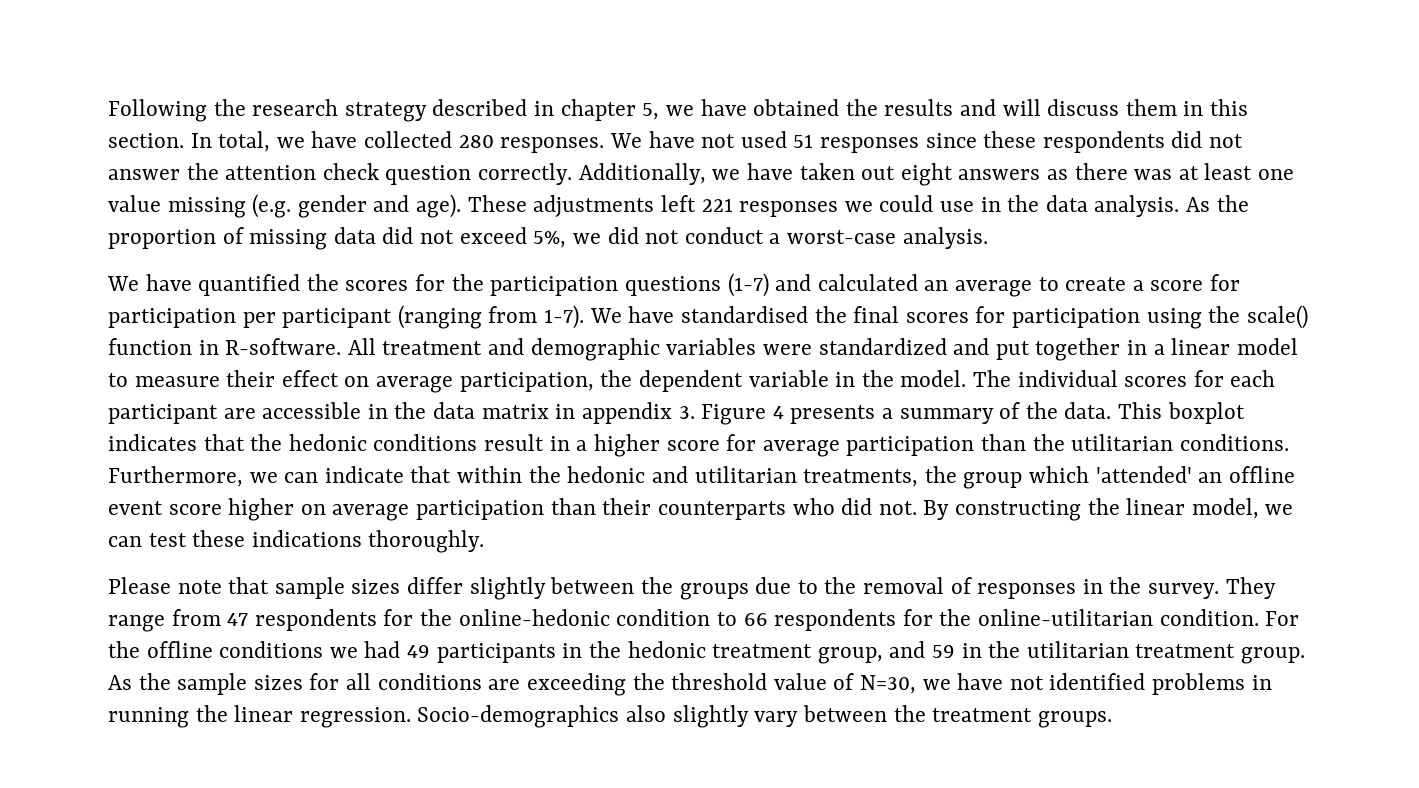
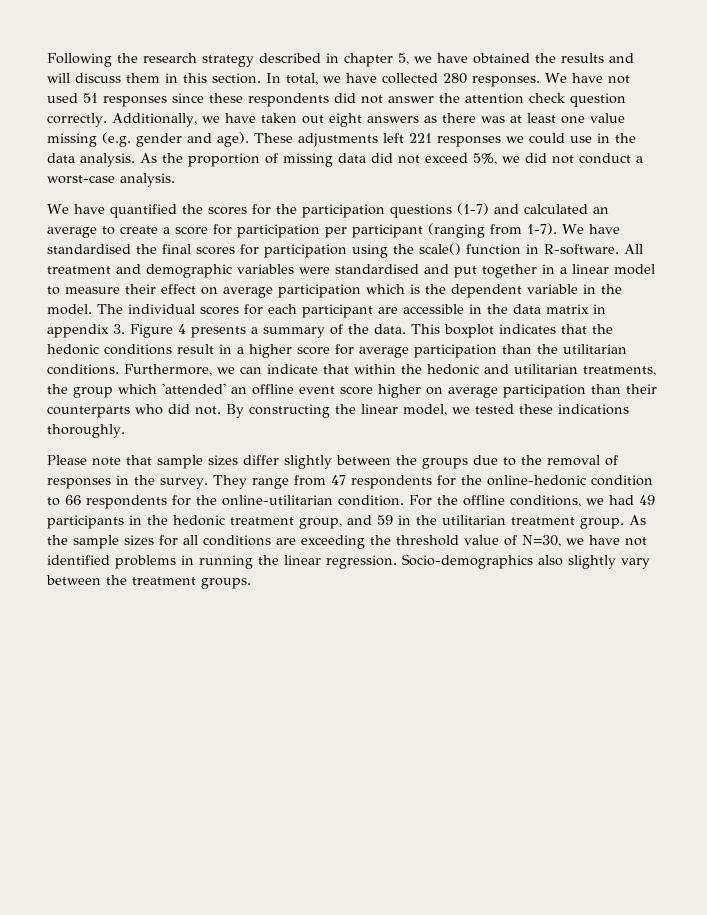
- All treatment and demographic variables were standardized and put together in a linear model to measure their effect on average participation, the dependent variable in the model.
+ All treatment and demographic variables were standardised and put together in a linear model to measure their effect on average participation which is the dependent variable in the model.
- By constructing the linear model, we can test these indications thoroughly.
+ By constructing the linear model, we tested these indications thoroughly.
- For the offline conditions we had 49 participants in the hedonic treatment group, and 59 in the utilitarian treatment group.
+ For the offline conditions, we had 49 participants in the hedonic treatment group, and 59 in the utilitarian treatment group.

